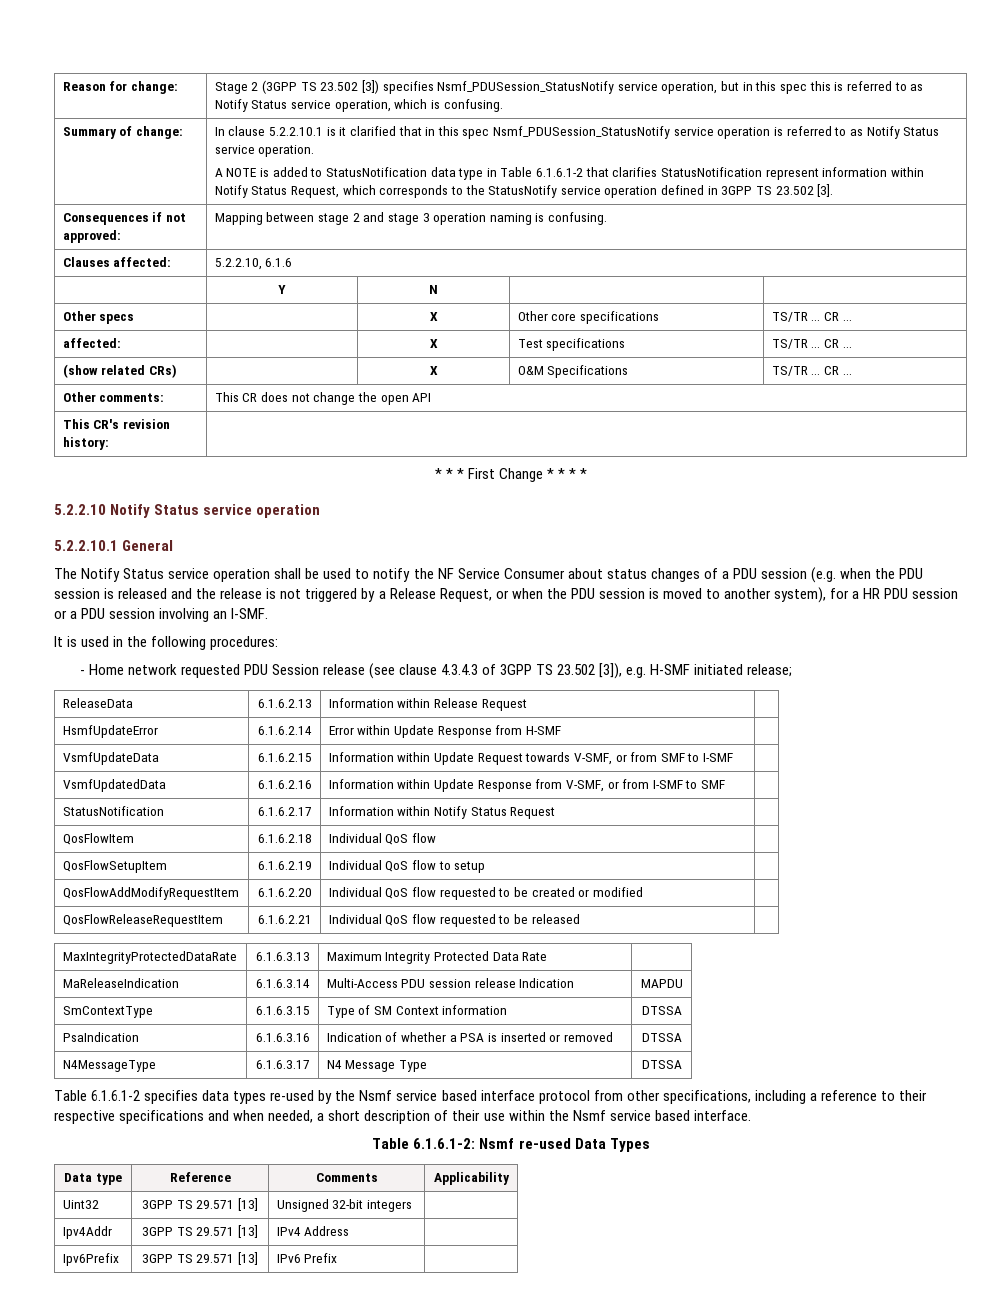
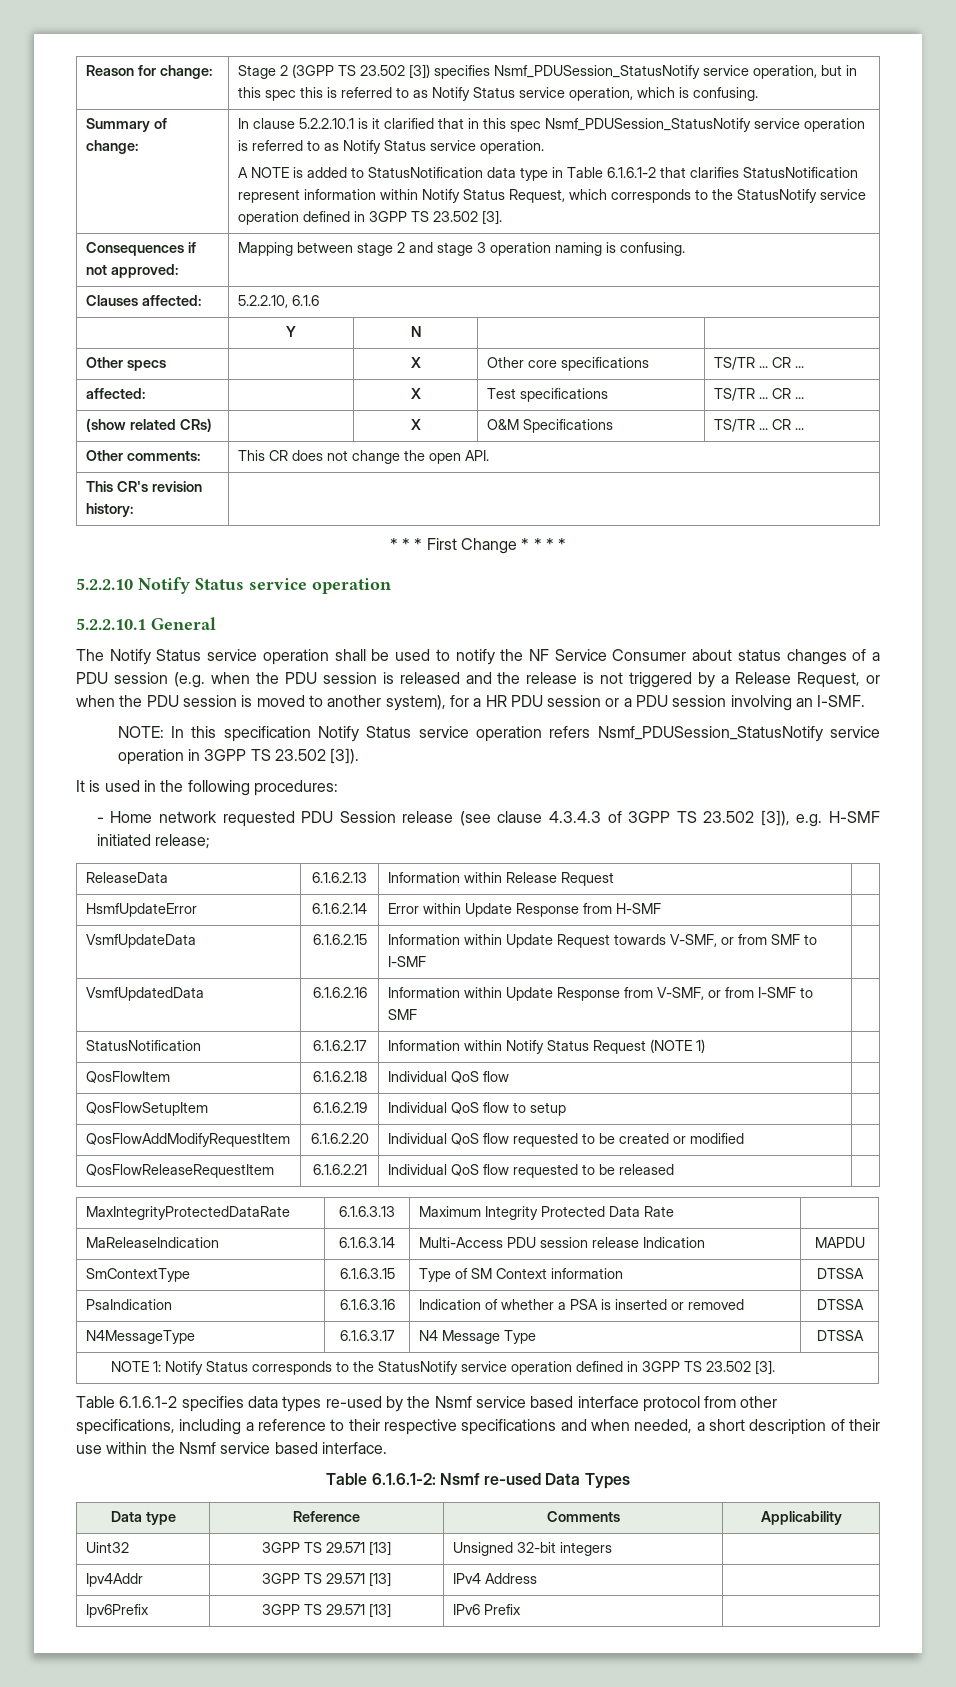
- Other comments: | This CR does not change the open API
+ Other comments: | This CR does not change the open API.
+ NOTE: In this specification Notify Status service operation refers Nsmf_PDUSession_StatusNotify service operation in 3GPP TS 23.502 [3]).
- StatusNotification | 6.1.6.2.17 | Information within Notify Status Request |
+ StatusNotification | 6.1.6.2.17 | Information within Notify Status Request (NOTE 1) |
+ NOTE 1: Notify Status corresponds to the StatusNotify service operation defined in 3GPP TS 23.502 [3].

